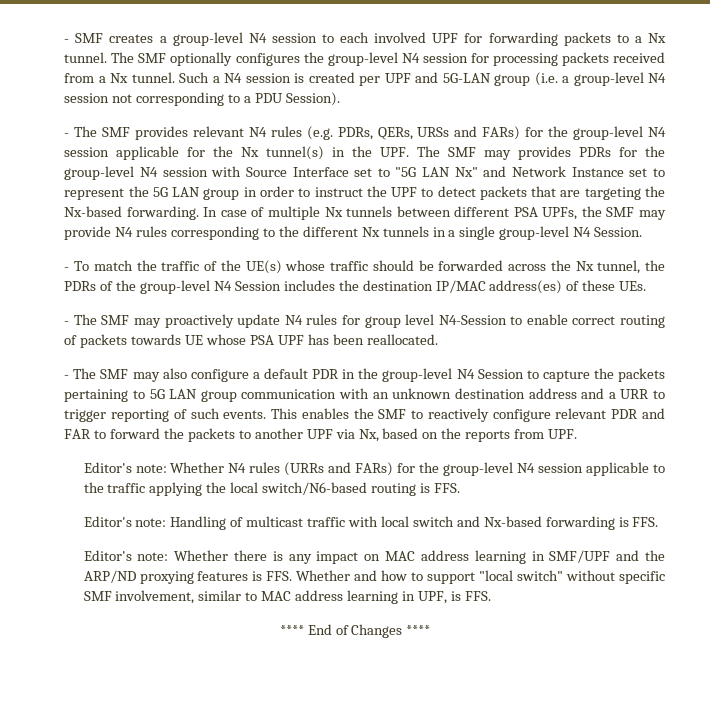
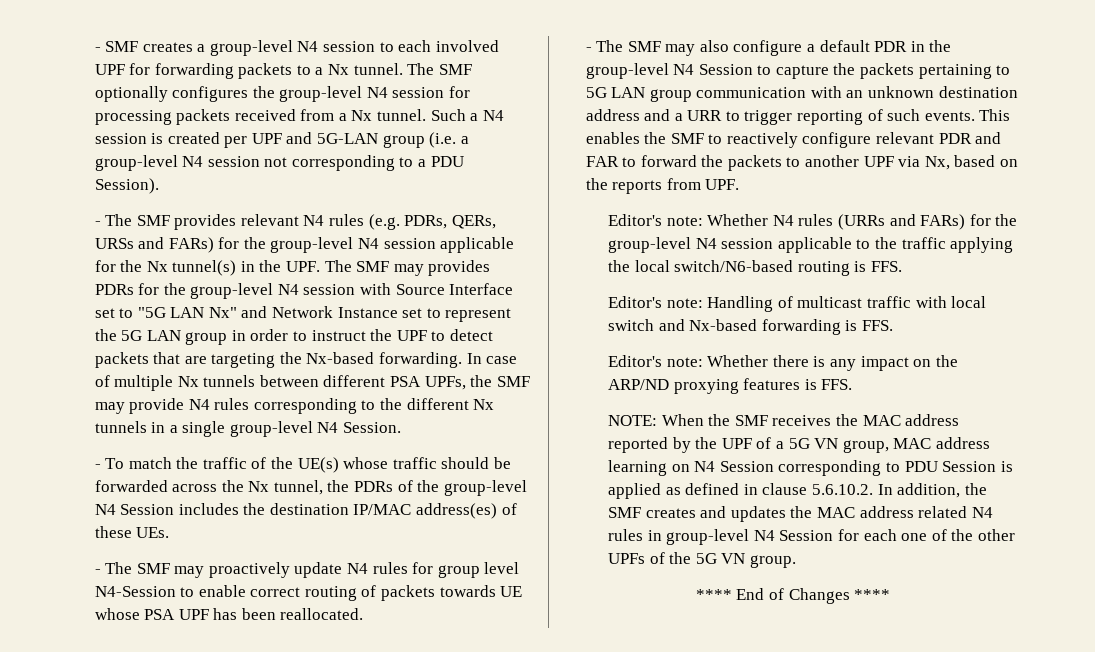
- Editor's note: Whether there is any impact on MAC address learning in SMF/UPF and the ARP/ND proxying features is FFS. Whether and how to support "local switch" without specific SMF involvement, similar to MAC address learning in UPF, is FFS.
+ Editor's note: Whether there is any impact on the ARP/ND proxying features is FFS.
+ NOTE: When the SMF receives the MAC address reported by the UPF of a 5G VN group, MAC address learning on N4 Session corresponding to PDU Session is applied as defined in clause 5.6.10.2. In addition, the SMF creates and updates the MAC address related N4 rules in group-level N4 Session for each one of the other UPFs of the 5G VN group.

